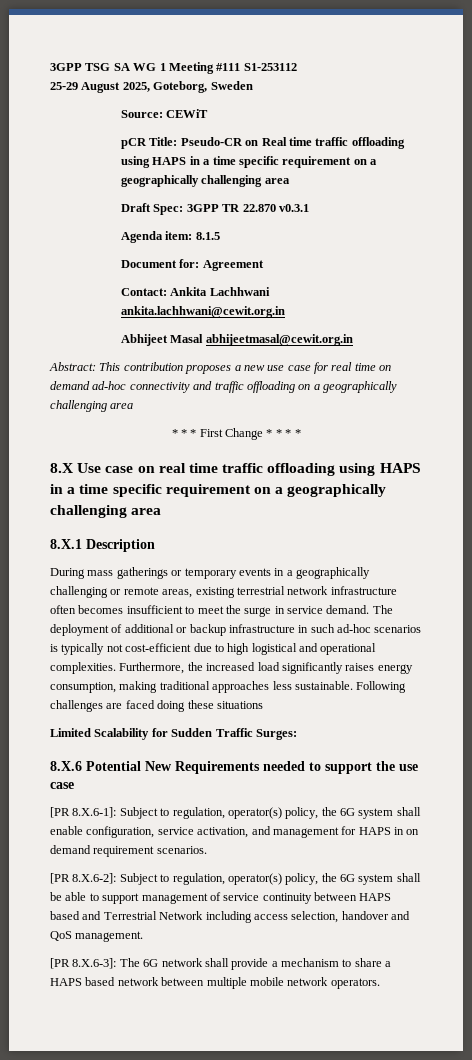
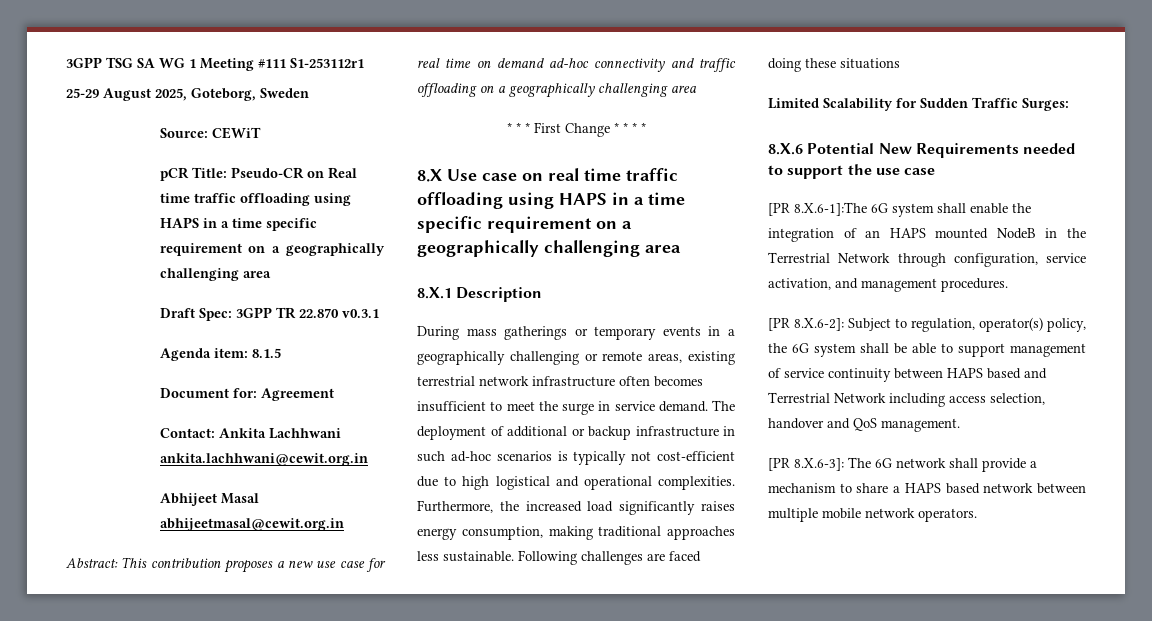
- 3GPP TSG SA WG 1 Meeting #111 S1-253112
+ 3GPP TSG SA WG 1 Meeting #111 S1-253112r1
- [PR 8.X.6-1]: Subject to regulation, operator(s) policy, the 6G system shall enable configuration, service activation, and management for HAPS in on demand requirement scenarios.
+ [PR 8.X.6-1]:The 6G system shall enable the integration of an HAPS mounted NodeB in the Terrestrial Network through configuration, service activation, and management procedures.

